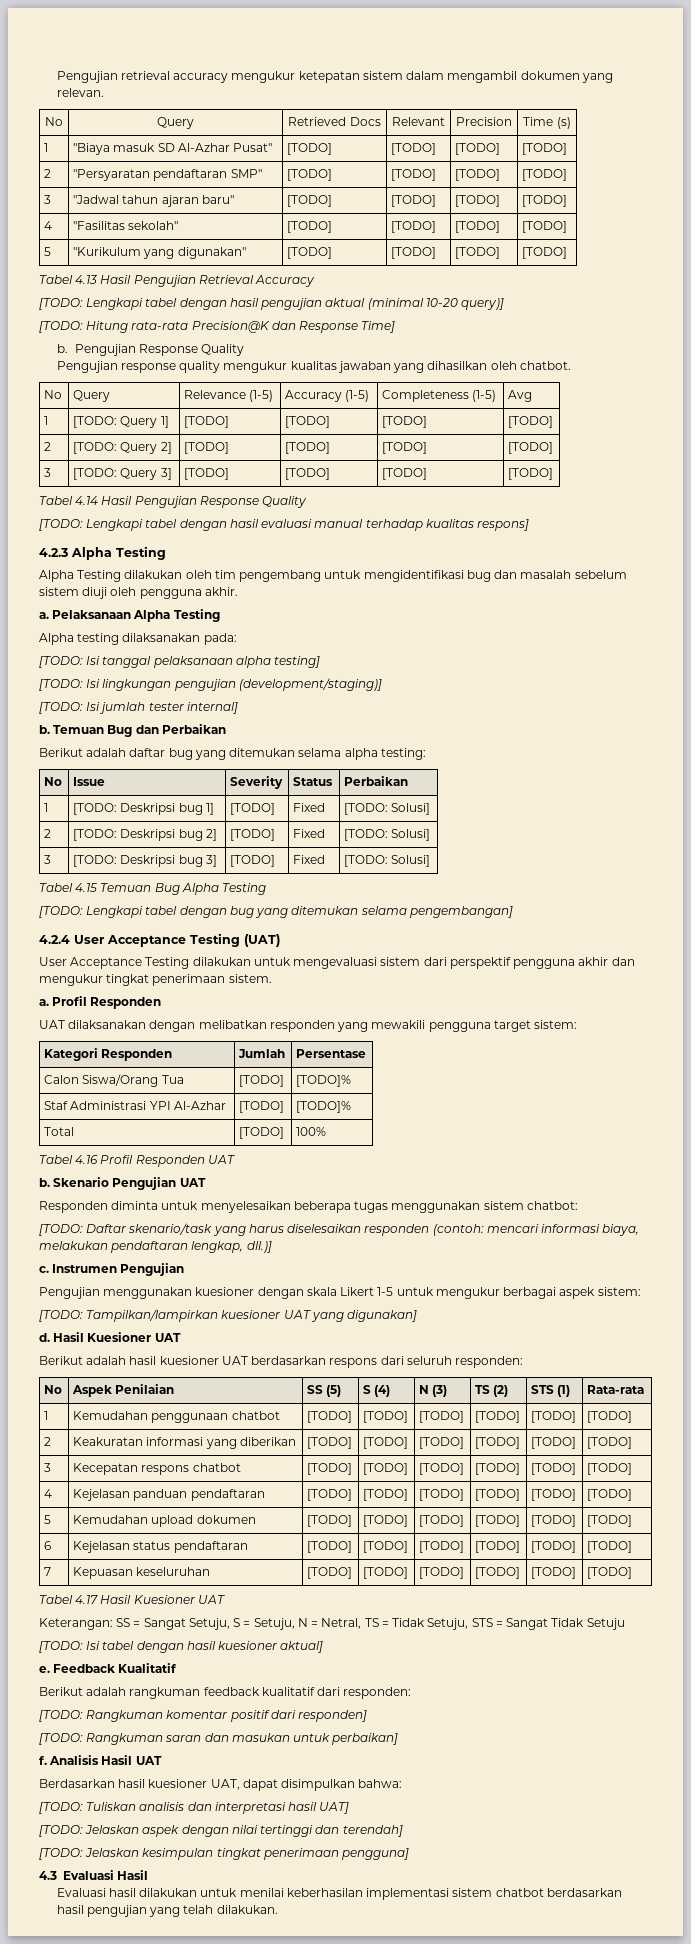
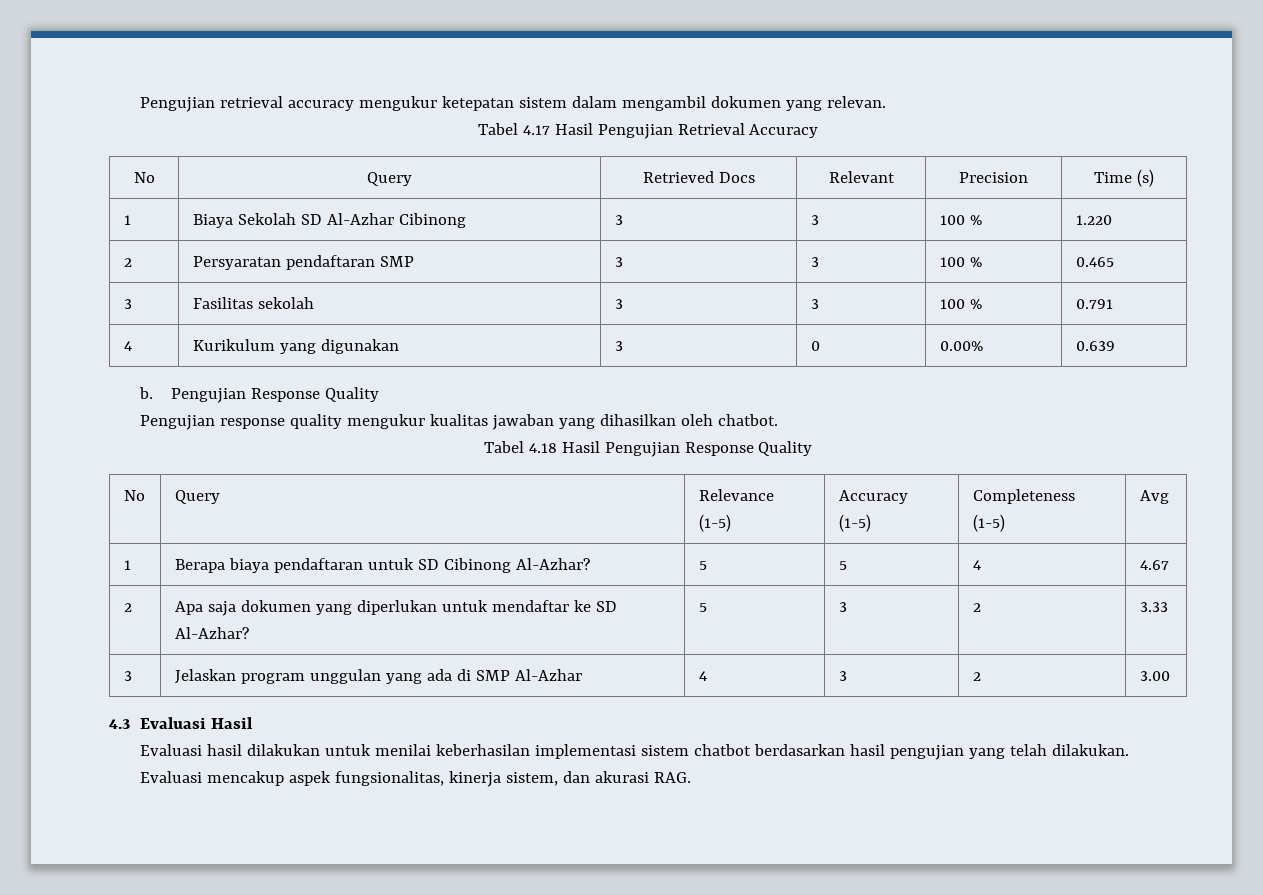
+ Tabel 4.17 Hasil Pengujian Retrieval Accuracy
- 1 | "Biaya masuk SD Al-Azhar Pusat" | [TODO] | [TODO] | [TODO] | [TODO]
- 2 | "Persyaratan pendaftaran SMP" | [TODO] | [TODO] | [TODO] | [TODO]
- 3 | "Jadwal tahun ajaran baru" | [TODO] | [TODO] | [TODO] | [TODO]
- 4 | "Fasilitas sekolah" | [TODO] | [TODO] | [TODO] | [TODO]
- 5 | "Kurikulum yang digunakan" | [TODO] | [TODO] | [TODO] | [TODO]
- Tabel 4.13 Hasil Pengujian Retrieval Accuracy
- [TODO: Lengkapi tabel dengan hasil pengujian aktual (minimal 10-20 query)]
- [TODO: Hitung rata-rata Precision@K dan Response Time]
+ 1 | Biaya Sekolah SD Al-Azhar Cibinong | 3 | 3 | 100 % | 1.220
+ 2 | Persyaratan pendaftaran SMP | 3 | 3 | 100 % | 0.465
+ 3 | Fasilitas sekolah | 3 | 3 | 100 % | 0.791
+ 4 | Kurikulum yang digunakan | 3 | 0 | 0.00% | 0.639
+ Tabel 4.18 Hasil Pengujian Response Quality
- 1 | [TODO: Query 1] | [TODO] | [TODO] | [TODO] | [TODO]
- 2 | [TODO: Query 2] | [TODO] | [TODO] | [TODO] | [TODO]
- 3 | [TODO: Query 3] | [TODO] | [TODO] | [TODO] | [TODO]
- Tabel 4.14 Hasil Pengujian Response Quality
- [TODO: Lengkapi tabel dengan hasil evaluasi manual terhadap kualitas respons]
- 4.2.3 Alpha Testing
- Alpha Testing dilakukan oleh tim pengembang untuk mengidentifikasi bug dan masalah sebelum sistem diuji oleh pengguna akhir.
- a. Pelaksanaan Alpha Testing
- Alpha testing dilaksanakan pada:
- [TODO: Isi tanggal pelaksanaan alpha testing]
- [TODO: Isi lingkungan pengujian (development/staging)]
- [TODO: Isi jumlah tester internal]
- b. Temuan Bug dan Perbaikan
- Berikut adalah daftar bug yang ditemukan selama alpha testing:
- No | Issue | Severity | Status | Perbaikan
- 1 | [TODO: Deskripsi bug 1] | [TODO] | Fixed | [TODO: Solusi]
- 2 | [TODO: Deskripsi bug 2] | [TODO] | Fixed | [TODO: Solusi]
- 3 | [TODO: Deskripsi bug 3] | [TODO] | Fixed | [TODO: Solusi]
- Tabel 4.15 Temuan Bug Alpha Testing
- [TODO: Lengkapi tabel dengan bug yang ditemukan selama pengembangan]
- 4.2.4 User Acceptance Testing (UAT)
- User Acceptance Testing dilakukan untuk mengevaluasi sistem dari perspektif pengguna akhir dan mengukur tingkat penerimaan sistem.
- a. Profil Responden
- UAT dilaksanakan dengan melibatkan responden yang mewakili pengguna target sistem:
- Kategori Responden | Jumlah | Persentase
- Calon Siswa/Orang Tua | [TODO] | [TODO]%
- Staf Administrasi YPI Al-Azhar | [TODO] | [TODO]%
- Total | [TODO] | 100%
- Tabel 4.16 Profil Responden UAT
- b. Skenario Pengujian UAT
- Responden diminta untuk menyelesaikan beberapa tugas menggunakan sistem chatbot:
- [TODO: Daftar skenario/task yang harus diselesaikan responden (contoh: mencari informasi biaya, melakukan pendaftaran lengkap, dll.)]
- c. Instrumen Pengujian
- Pengujian menggunakan kuesioner dengan skala Likert 1-5 untuk mengukur berbagai aspek sistem:
- [TODO: Tampilkan/lampirkan kuesioner UAT yang digunakan]
- d. Hasil Kuesioner UAT
- Berikut adalah hasil kuesioner UAT berdasarkan respons dari seluruh responden:
- No | Aspek Penilaian | SS (5) | S (4) | N (3) | TS (2) | STS (1) | Rata-rata
- 1 | Kemudahan penggunaan chatbot | [TODO] | [TODO] | [TODO] | [TODO] | [TODO] | [TODO]
- 2 | Keakuratan informasi yang diberikan | [TODO] | [TODO] | [TODO] | [TODO] | [TODO] | [TODO]
- 3 | Kecepatan respons chatbot | [TODO] | [TODO] | [TODO] | [TODO] | [TODO] | [TODO]
- 4 | Kejelasan panduan pendaftaran | [TODO] | [TODO] | [TODO] | [TODO] | [TODO] | [TODO]
- 5 | Kemudahan upload dokumen | [TODO] | [TODO] | [TODO] | [TODO] | [TODO] | [TODO]
- 6 | Kejelasan status pendaftaran | [TODO] | [TODO] | [TODO] | [TODO] | [TODO] | [TODO]
- 7 | Kepuasan keseluruhan | [TODO] | [TODO] | [TODO] | [TODO] | [TODO] | [TODO]
- Tabel 4.17 Hasil Kuesioner UAT
- Keterangan: SS = Sangat Setuju, S = Setuju, N = Netral, TS = Tidak Setuju, STS = Sangat Tidak Setuju
- [TODO: Isi tabel dengan hasil kuesioner aktual]
- e. Feedback Kualitatif
- Berikut adalah rangkuman feedback kualitatif dari responden:
- [TODO: Rangkuman komentar positif dari responden]
- [TODO: Rangkuman saran dan masukan untuk perbaikan]
- f. Analisis Hasil UAT
- Berdasarkan hasil kuesioner UAT, dapat disimpulkan bahwa:
- [TODO: Tuliskan analisis dan interpretasi hasil UAT]
- [TODO: Jelaskan aspek dengan nilai tertinggi dan terendah]
- [TODO: Jelaskan kesimpulan tingkat penerimaan pengguna]
+ 1 | Berapa biaya pendaftaran untuk SD Cibinong Al-Azhar? | 5 | 5 | 4 | 4.67
+ 2 | Apa saja dokumen yang diperlukan untuk mendaftar ke SD Al-Azhar? | 5 | 3 | 2 | 3.33
+ 3 | Jelaskan program unggulan yang ada di SMP Al-Azhar | 4 | 3 | 2 | 3.00
+ Evaluasi mencakup aspek fungsionalitas, kinerja sistem, dan akurasi RAG.

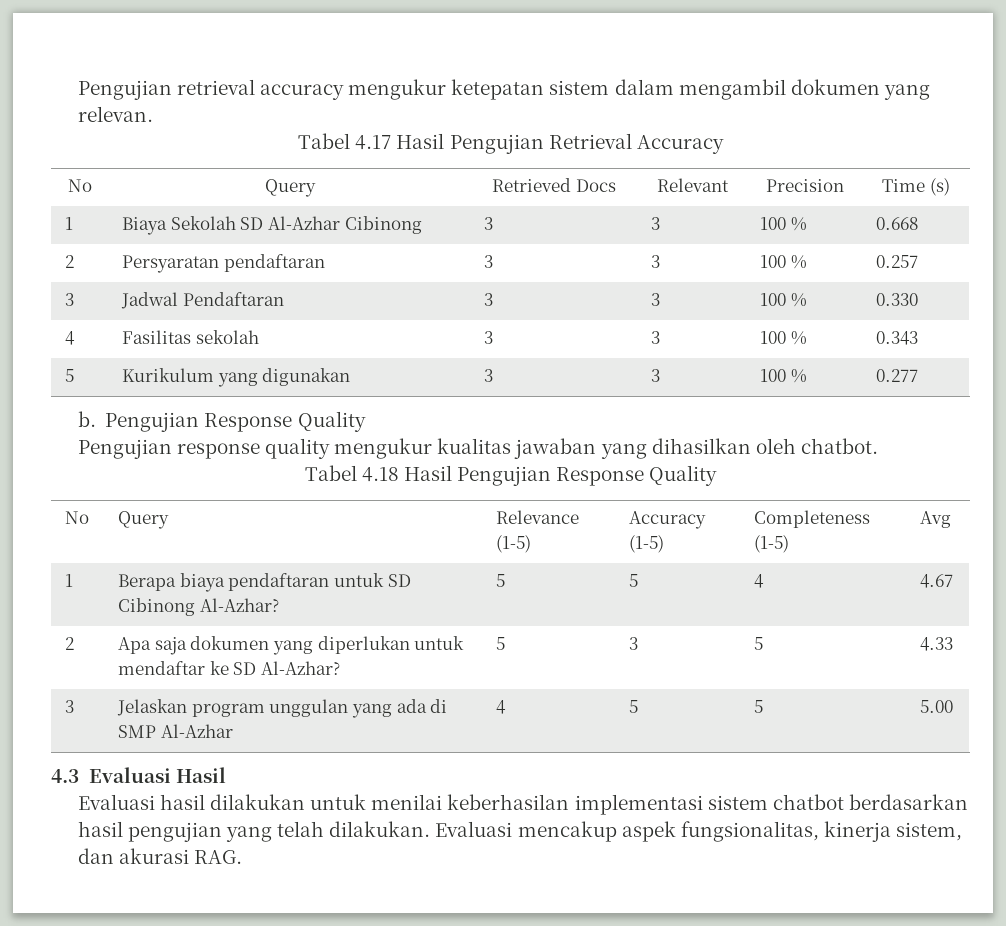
- 1 | Biaya Sekolah SD Al-Azhar Cibinong | 3 | 3 | 100 % | 1.220
+ 1 | Biaya Sekolah SD Al-Azhar Cibinong | 3 | 3 | 100 % | 0.668
- 2 | Persyaratan pendaftaran SMP | 3 | 3 | 100 % | 0.465
- 3 | Fasilitas sekolah | 3 | 3 | 100 % | 0.791
- 4 | Kurikulum yang digunakan | 3 | 0 | 0.00% | 0.639
+ 2 | Persyaratan pendaftaran | 3 | 3 | 100 % | 0.257
+ 3 | Jadwal Pendaftaran | 3 | 3 | 100 % | 0.330
+ 4 | Fasilitas sekolah | 3 | 3 | 100 % | 0.343
+ 5 | Kurikulum yang digunakan | 3 | 3 | 100 % | 0.277
- 2 | Apa saja dokumen yang diperlukan untuk mendaftar ke SD Al-Azhar? | 5 | 3 | 2 | 3.33
+ 2 | Apa saja dokumen yang diperlukan untuk mendaftar ke SD Al-Azhar? | 5 | 3 | 5 | 4.33
- 3 | Jelaskan program unggulan yang ada di SMP Al-Azhar | 4 | 3 | 2 | 3.00
+ 3 | Jelaskan program unggulan yang ada di SMP Al-Azhar | 4 | 5 | 5 | 5.00

